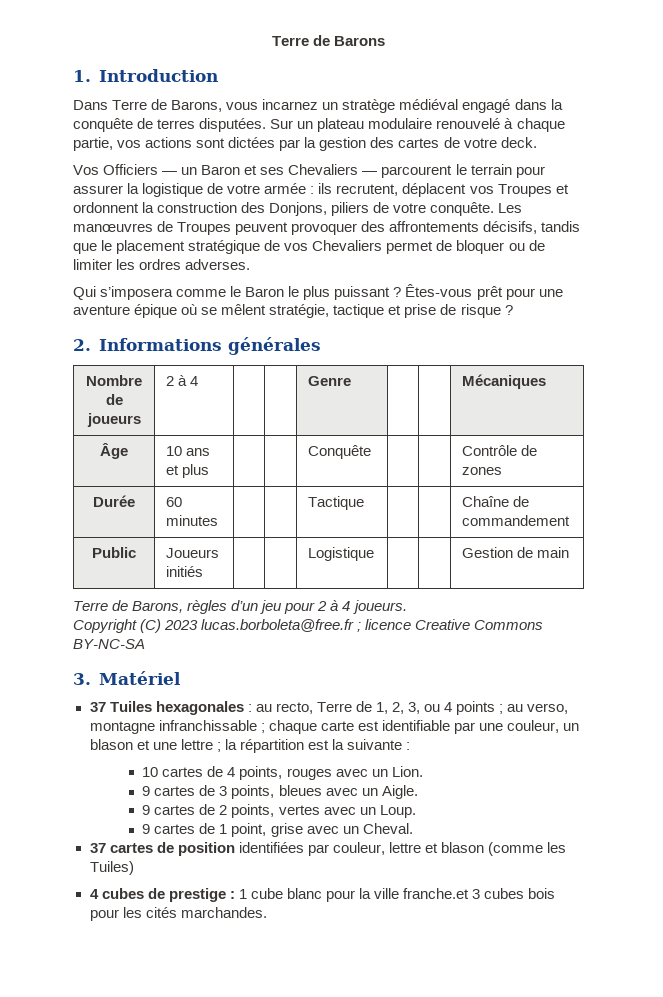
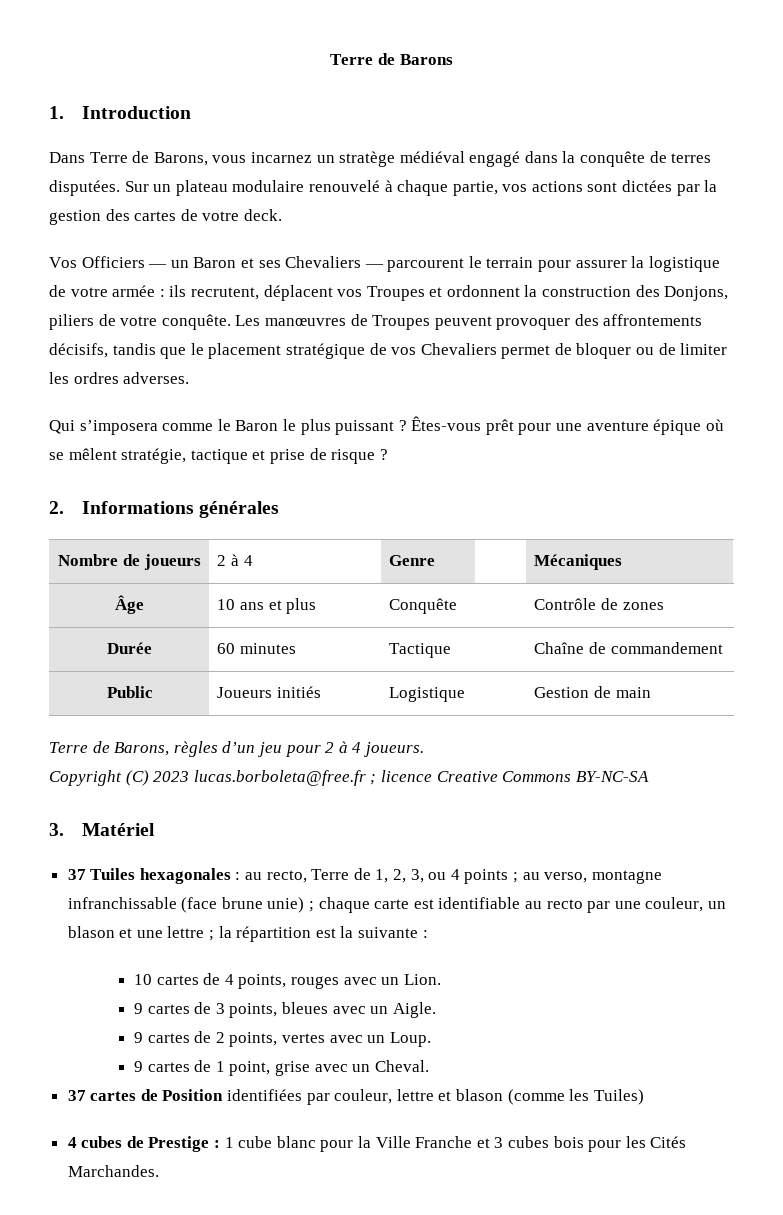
- 37 Tuiles hexagonales : au recto, Terre de 1, 2, 3, ou 4 points ; au verso, montagne infranchissable ; chaque carte est identifiable par une couleur, un blason et une lettre ; la répartition est la suivante :
+ 37 Tuiles hexagonales : au recto, Terre de 1, 2, 3, ou 4 points ; au verso, montagne infranchissable (face brune unie) ; chaque carte est identifiable au recto par une couleur, un blason et une lettre ; la répartition est la suivante :
- 37 cartes de position identifiées par couleur, lettre et blason (comme les Tuiles)
+ 37 cartes de Position identifiées par couleur, lettre et blason (comme les Tuiles)
- 4 cubes de prestige : 1 cube blanc pour la ville franche.et 3 cubes bois pour les cités marchandes.
+ 4 cubes de Prestige : 1 cube blanc pour la Ville Franche et 3 cubes bois pour les Cités Marchandes.

